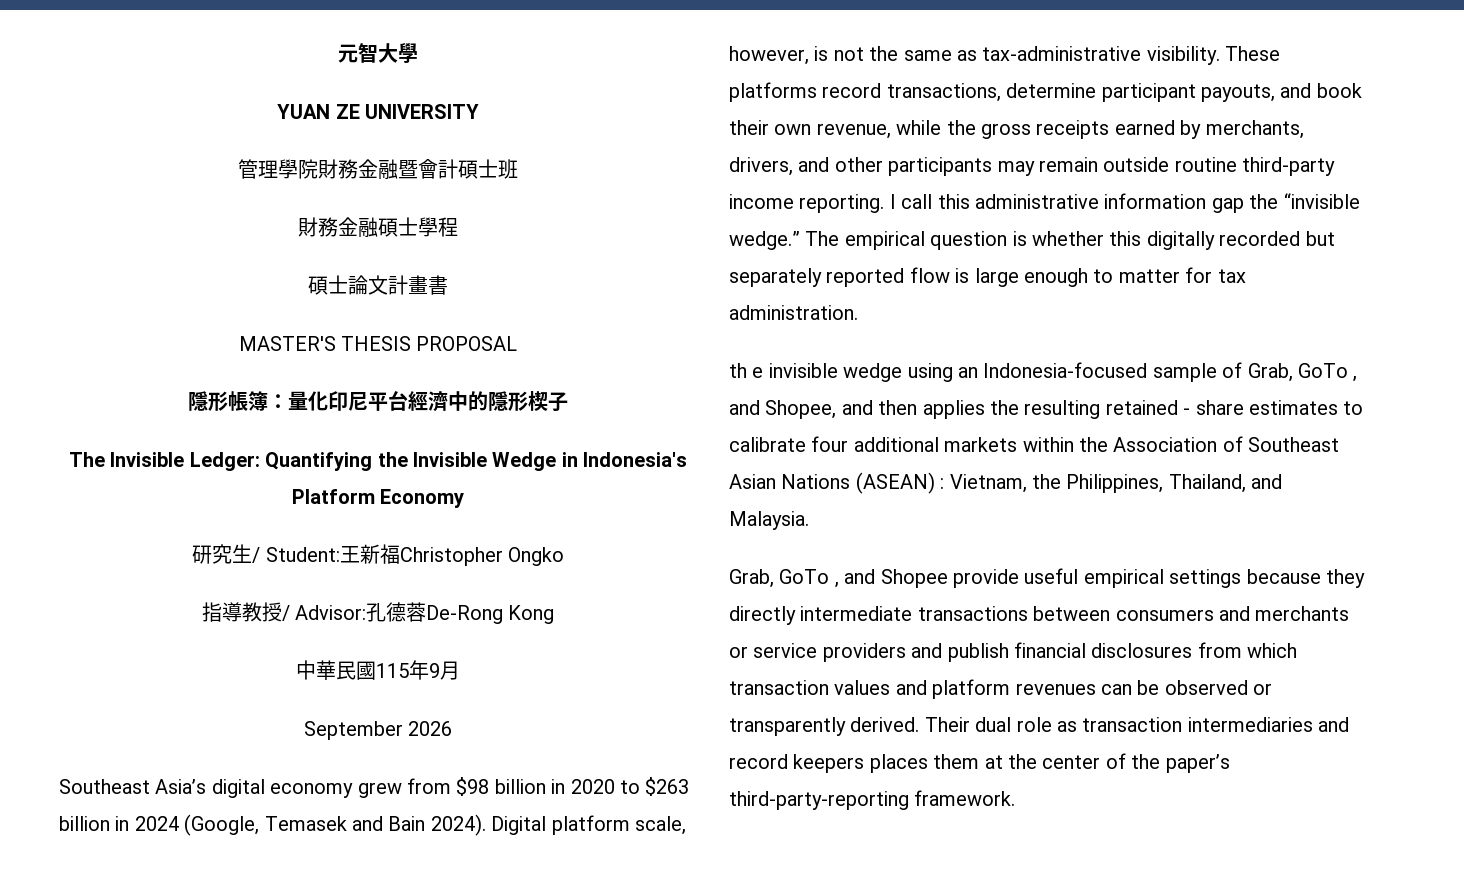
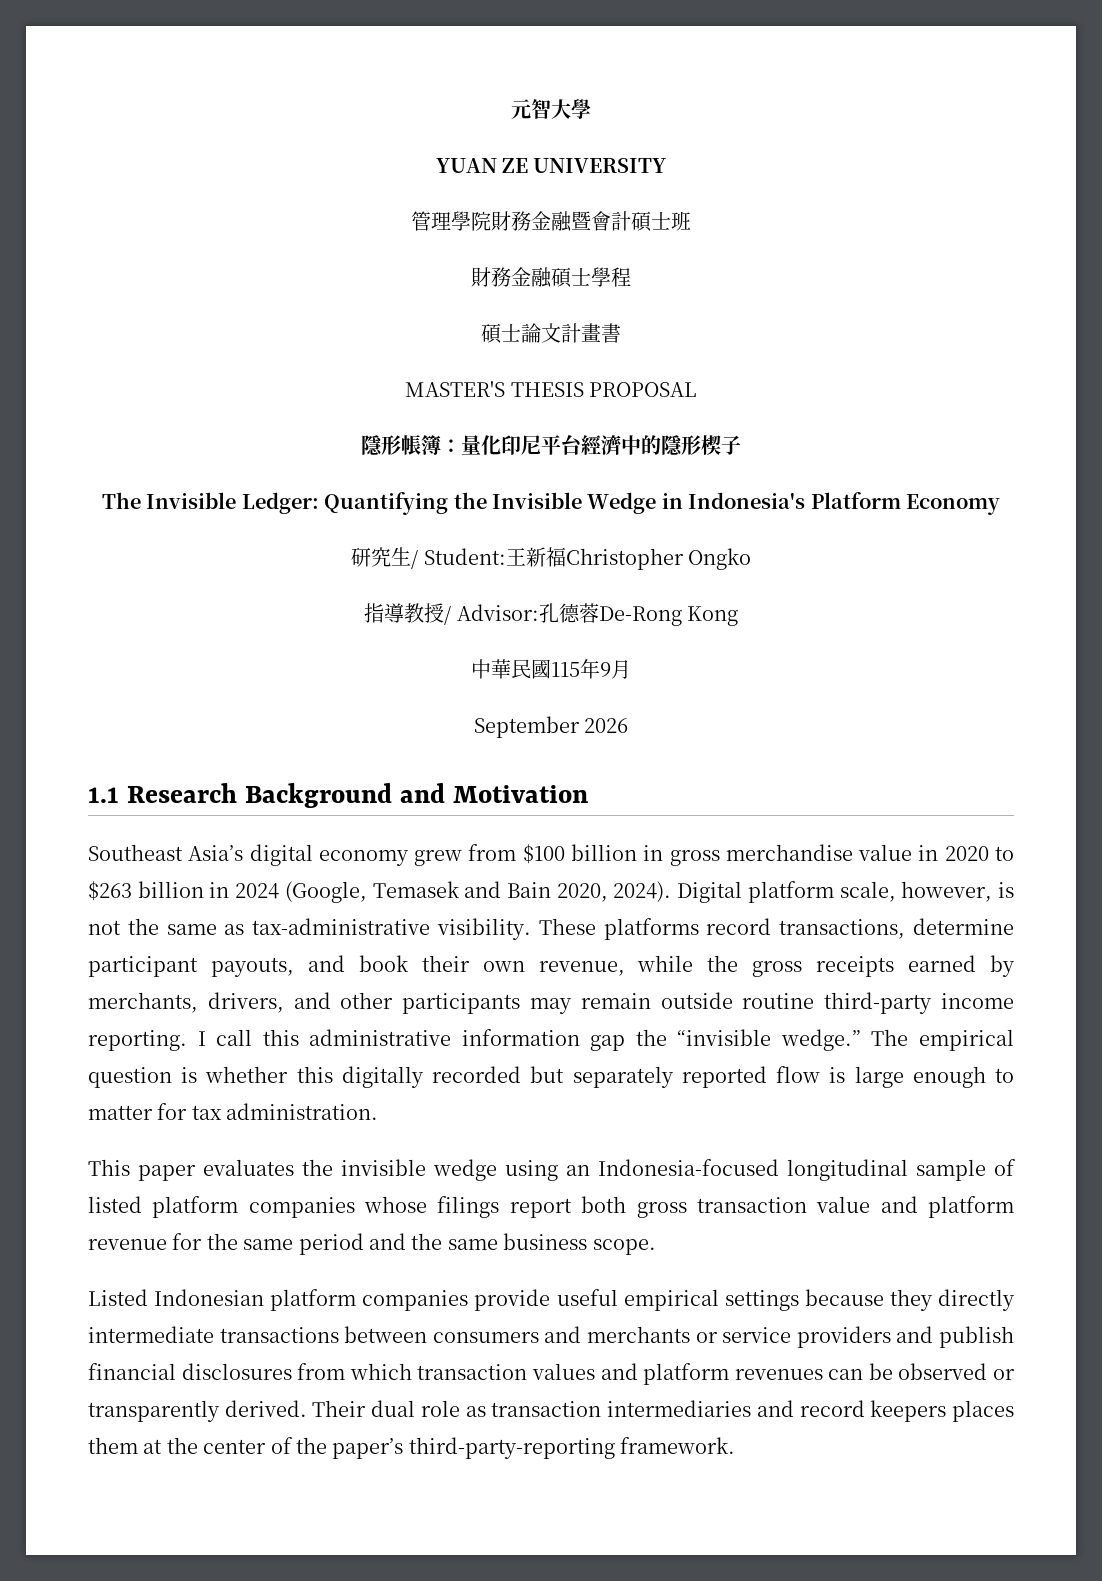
+ 1.1 Research Background and Motivation
- Southeast Asia’s digital economy grew from $98 billion in 2020 to $263 billion in 2024 (Google, Temasek and Bain 2024).
+ Southeast Asia’s digital economy grew from $100 billion in gross merchandise value in 2020 to $263 billion in 2024 (Google, Temasek and Bain 2020, 2024).
- th e invisible wedge using an Indonesia-focused sample of Grab, GoTo , and Shopee, and then applies the resulting retained - share estimates to calibrate four additional markets within the Association of Southeast Asian Nations (ASEAN) : Vietnam, the Philippines, Thailand, and Malaysia.
- Grab, GoTo , and Shopee provide useful empirical settings because they directly intermediate transactions between consumers and merchants or service providers and publish financial disclosures from which transaction values and platform revenues can be observed or transparently derived.
+ This paper evaluates the invisible wedge using an Indonesia-focused longitudinal sample of listed platform companies whose filings report both gross transaction value and platform revenue for the same period and the same business scope.
+ Listed Indonesian platform companies provide useful empirical settings because they directly intermediate transactions between consumers and merchants or service providers and publish financial disclosures from which transaction values and platform revenues can be observed or transparently derived.

